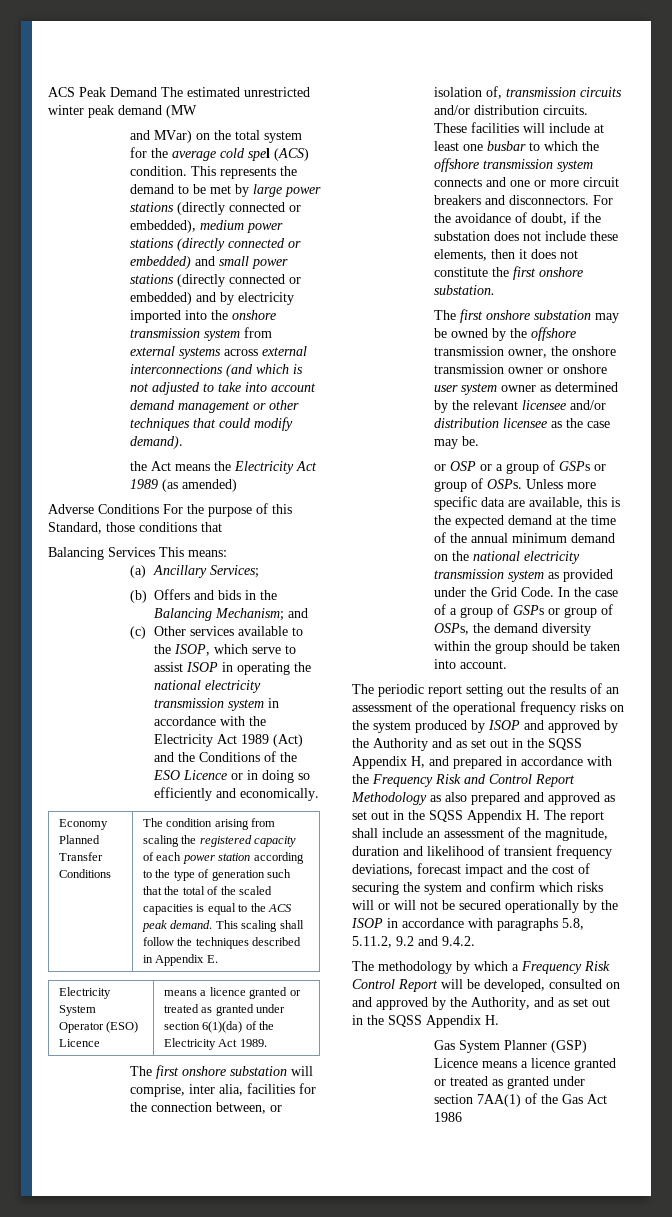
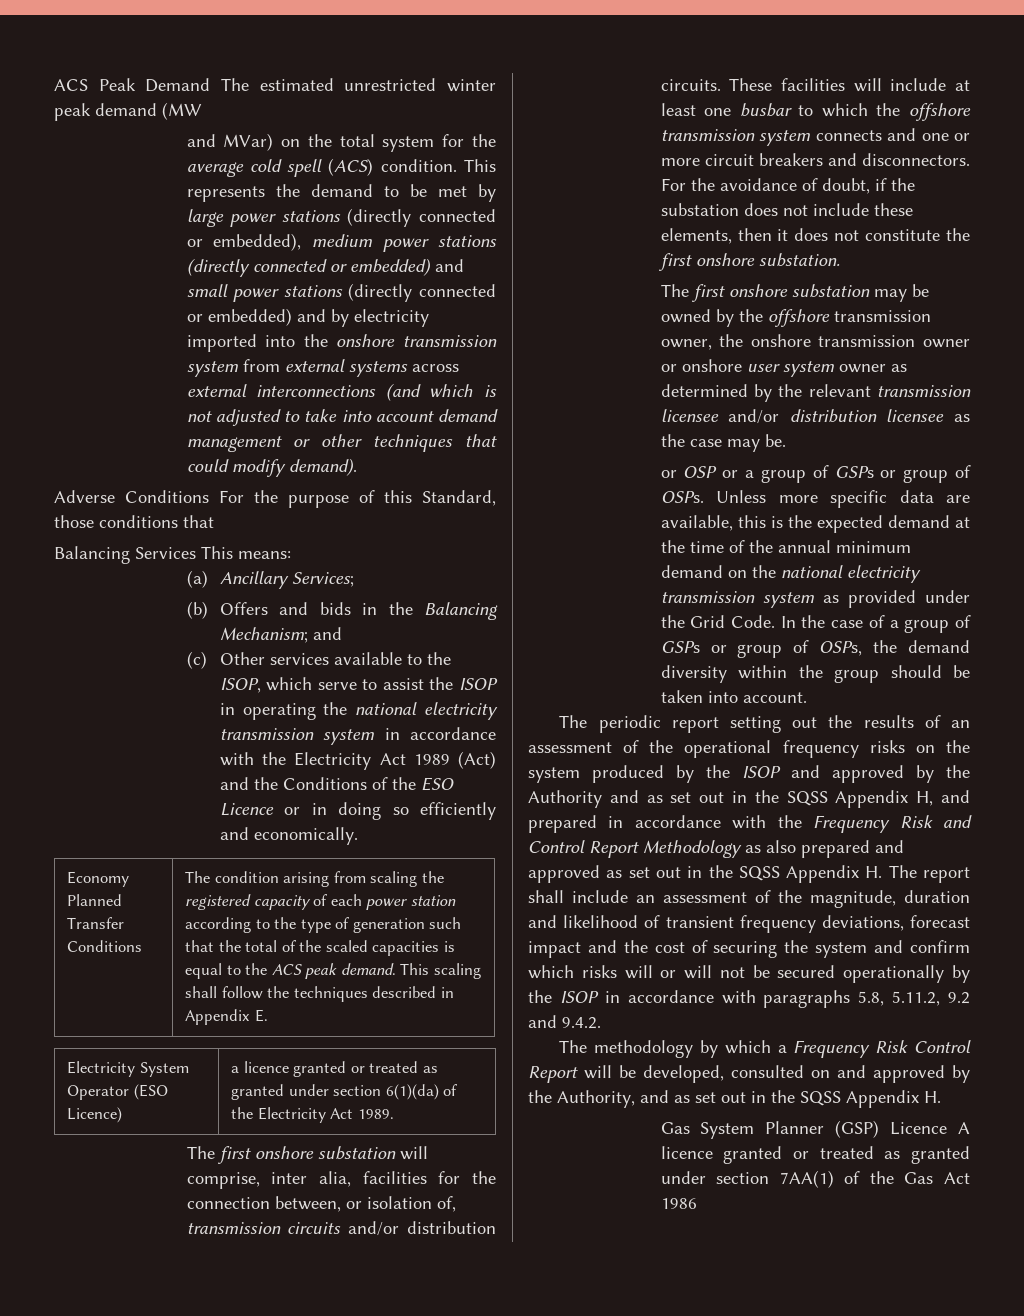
- and MVar) on the total system for the average cold spel (ACS) condition.
+ and MVar) on the total system for the average cold spell (ACS) condition.
- the Act means the Electricity Act 1989 (as amended)
- (c) Other services available to the ISOP, which serve to assist ISOP in operating the national electricity transmission system in accordance with the Electricity Act 1989 (Act) and the Conditions of the ESO Licence or in doing so efficiently and economically.
+ (c) Other services available to the ISOP, which serve to assist the ISOP in operating the national electricity transmission system in accordance with the Electricity Act 1989 (Act) and the Conditions of the ESO Licence or in doing so efficiently and economically.
- Electricity System Operator (ESO) Licence | means a licence granted or treated as granted under section 6(1)(da) of the Electricity Act 1989.
+ Electricity System Operator (ESO Licence) | a licence granted or treated as granted under section 6(1)(da) of the Electricity Act 1989.
- The first onshore substation may be owned by the offshore transmission owner, the onshore transmission owner or onshore user system owner as determined by the relevant licensee and/or distribution licensee as the case may be.
+ The first onshore substation may be owned by the offshore transmission owner, the onshore transmission owner or onshore user system owner as determined by the relevant transmission licensee and/or distribution licensee as the case may be.
- The periodic report setting out the results of an assessment of the operational frequency risks on the system produced by ISOP and approved by the Authority and as set out in the SQSS Appendix H, and prepared in accordance with the Frequency Risk and Control Report Methodology as also prepared and approved as set out in the SQSS Appendix H. The report shall include an assessment of the magnitude, duration and likelihood of transient frequency deviations, forecast impact and the cost of securing the system and confirm which risks will or will not be secured operationally by the ISOP in accordance with paragraphs 5.8, 5.11.2, 9.2 and 9.4.2.
+ The periodic report setting out the results of an assessment of the operational frequency risks on the system produced by the ISOP and approved by the Authority and as set out in the SQSS Appendix H, and prepared in accordance with the Frequency Risk and Control Report Methodology as also prepared and approved as set out in the SQSS Appendix H. The report shall include an assessment of the magnitude, duration and likelihood of transient frequency deviations, forecast impact and the cost of securing the system and confirm which risks will or will not be secured operationally by the ISOP in accordance with paragraphs 5.8, 5.11.2, 9.2 and 9.4.2.
- Gas System Planner (GSP) Licence means a licence granted or treated as granted under section 7AA(1) of the Gas Act 1986
+ Gas System Planner (GSP) Licence A licence granted or treated as granted under section 7AA(1) of the Gas Act 1986

